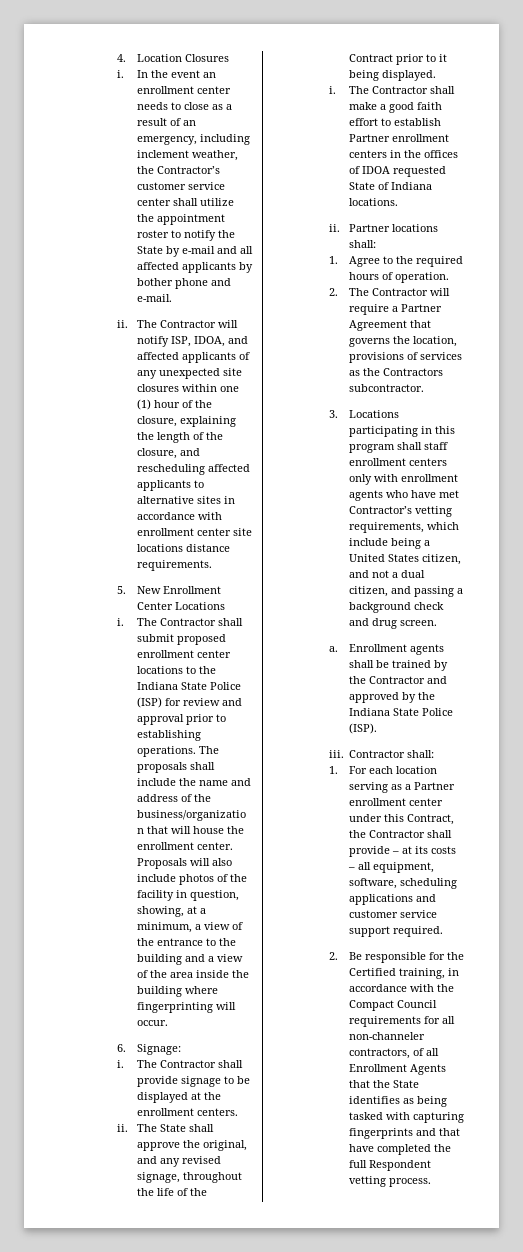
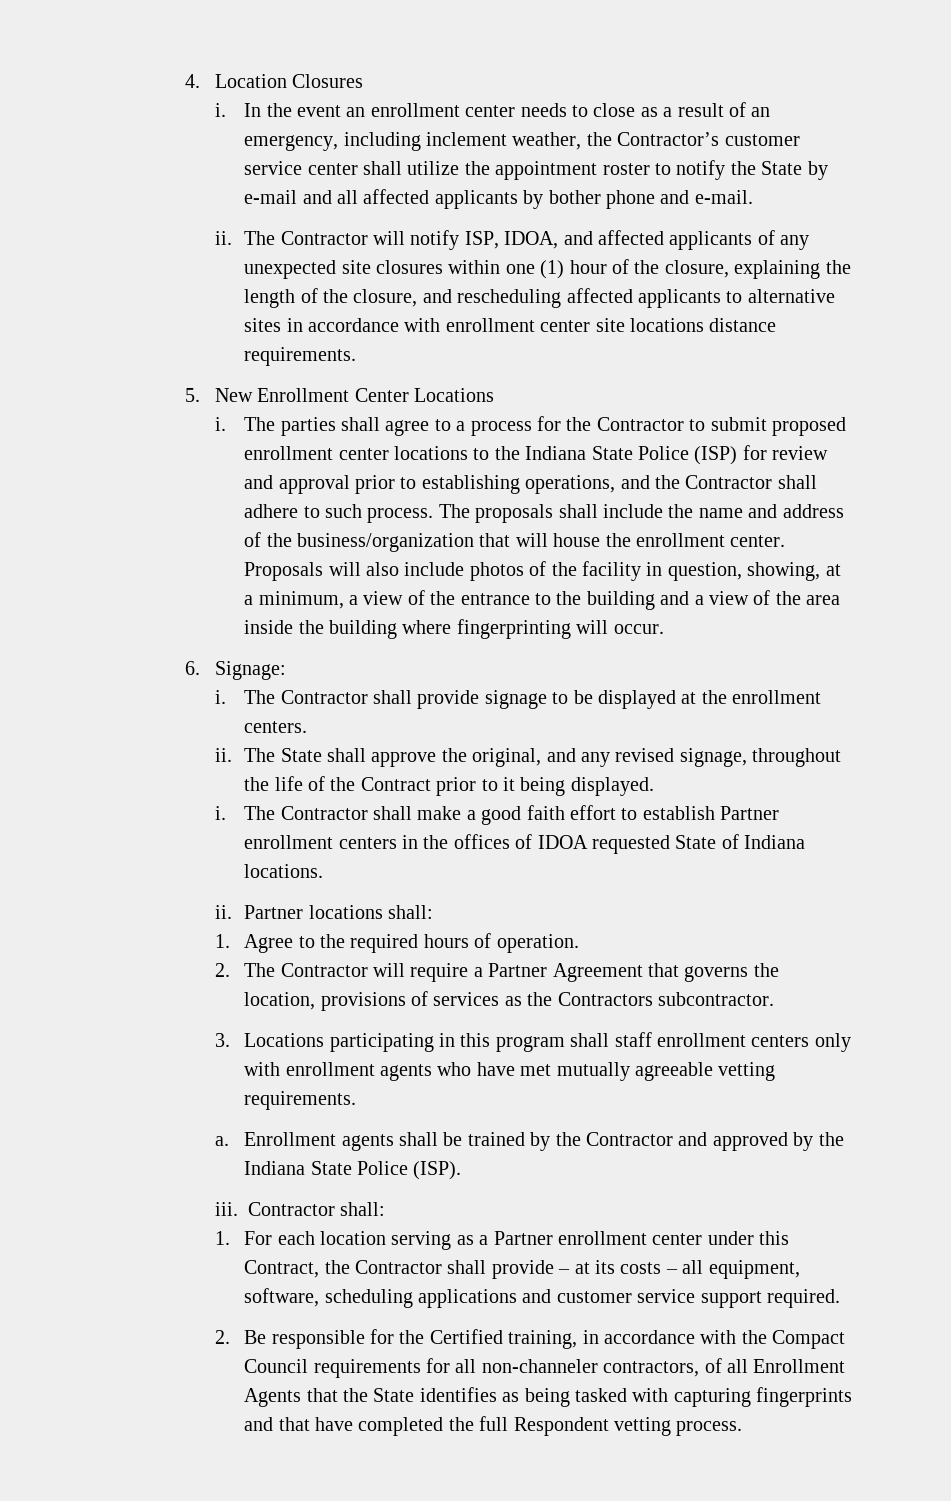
- The Contractor shall submit proposed enrollment center locations to the Indiana State Police (ISP) for review and approval prior to establishing operations.
+ The parties shall agree to a process for the Contractor to submit proposed enrollment center locations to the Indiana State Police (ISP) for review and approval prior to establishing operations, and the Contractor shall adhere to such process.
- 3. Locations participating in this program shall staff enrollment centers only with enrollment agents who have met Contractor’s vetting requirements, which include being a United States citizen, and not a dual citizen, and passing a background check and drug screen.
+ 3. Locations participating in this program shall staff enrollment centers only with enrollment agents who have met mutually agreeable vetting requirements.

